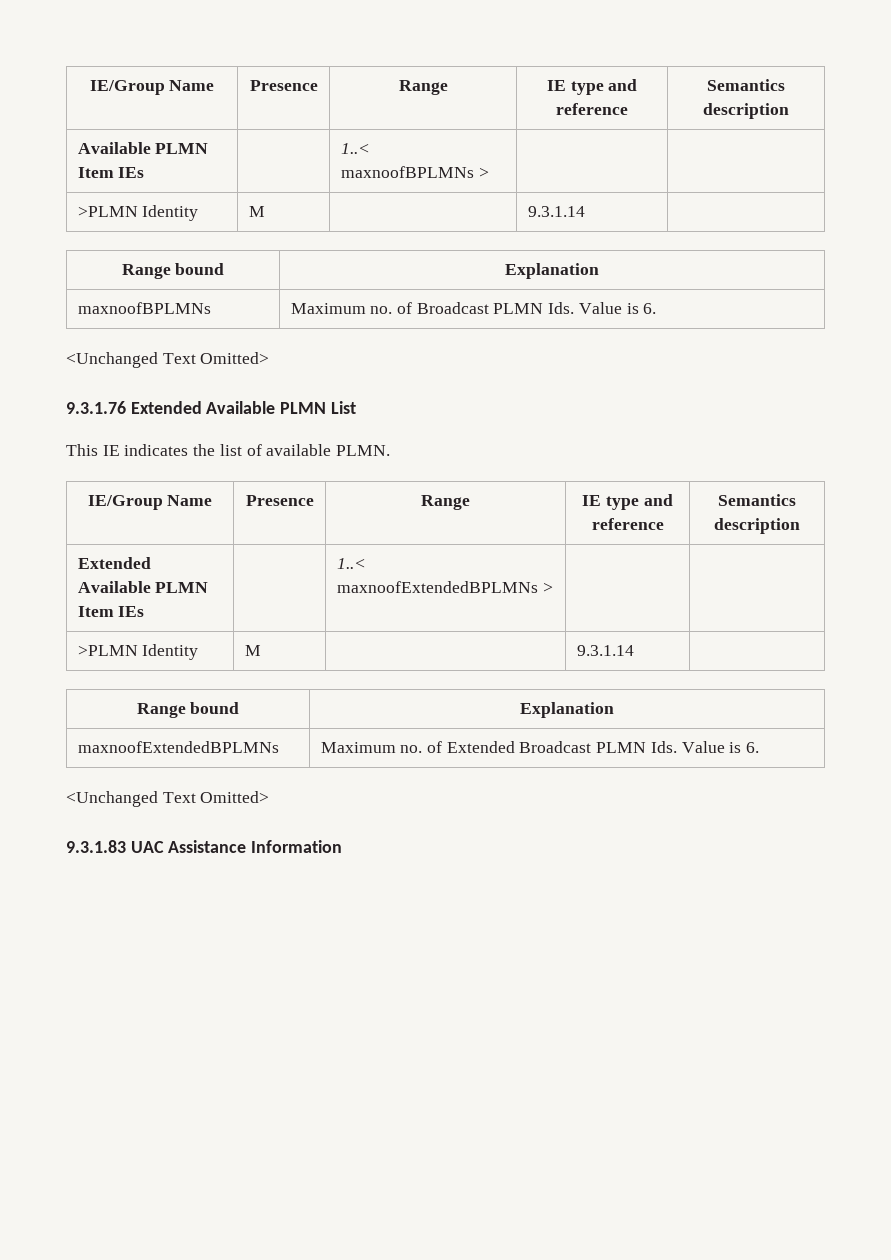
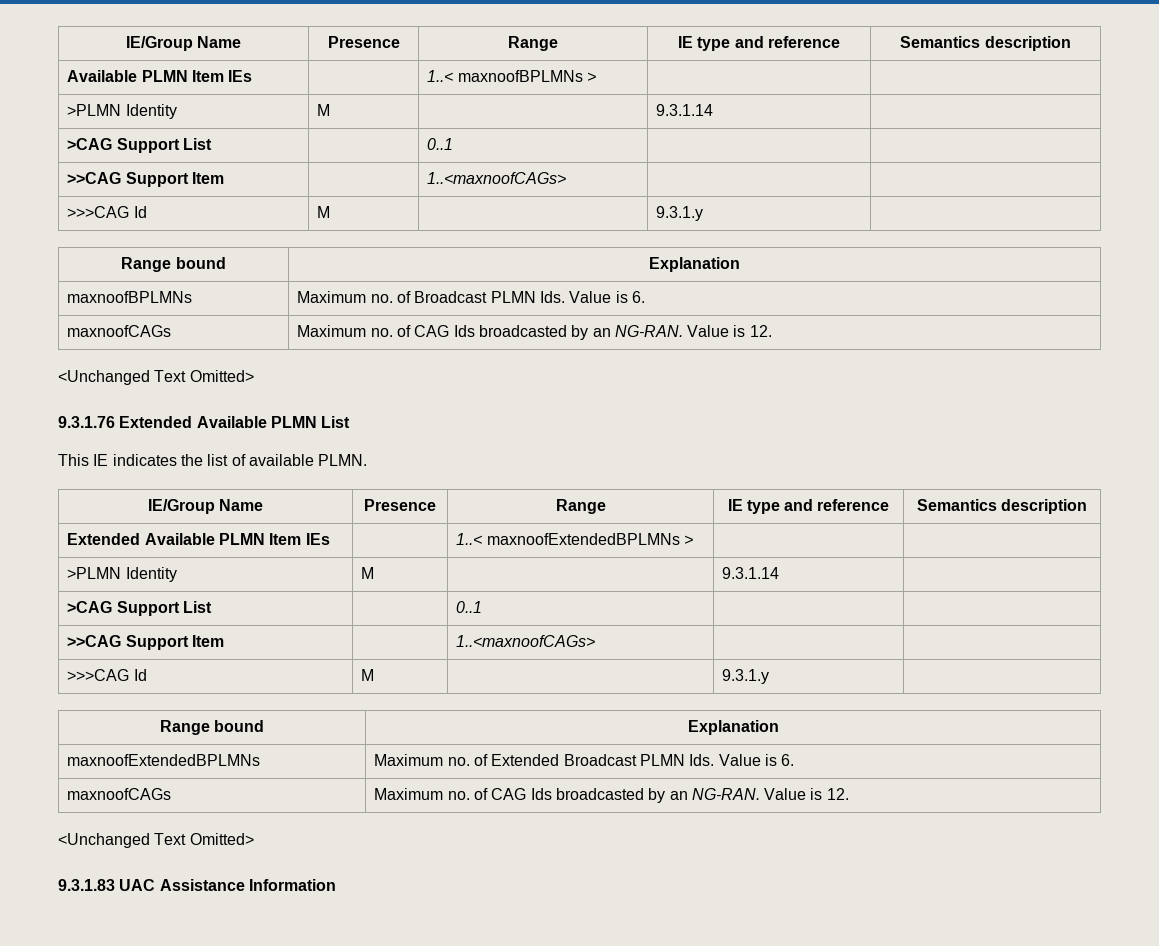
  Available PLMN Item IEs | | 1..< maxnoofBPLMNs > | |
  >PLMN Identity | M | | 9.3.1.14 |
+ >CAG Support List | | 0..1 | |
+ >>CAG Support Item | | 1..<maxnoofCAGs> | |
+ >>>CAG Id | M | | 9.3.1.y |
  maxnoofBPLMNs | Maximum no. of Broadcast PLMN Ids. Value is 6.
+ maxnoofCAGs | Maximum no. of CAG Ids broadcasted by an NG-RAN. Value is 12.
  Extended Available PLMN Item IEs | | 1..< maxnoofExtendedBPLMNs > | |
  >PLMN Identity | M | | 9.3.1.14 |
+ >CAG Support List | | 0..1 | |
+ >>CAG Support Item | | 1..<maxnoofCAGs> | |
+ >>>CAG Id | M | | 9.3.1.y |
  maxnoofExtendedBPLMNs | Maximum no. of Extended Broadcast PLMN Ids. Value is 6.
+ maxnoofCAGs | Maximum no. of CAG Ids broadcasted by an NG-RAN. Value is 12.

